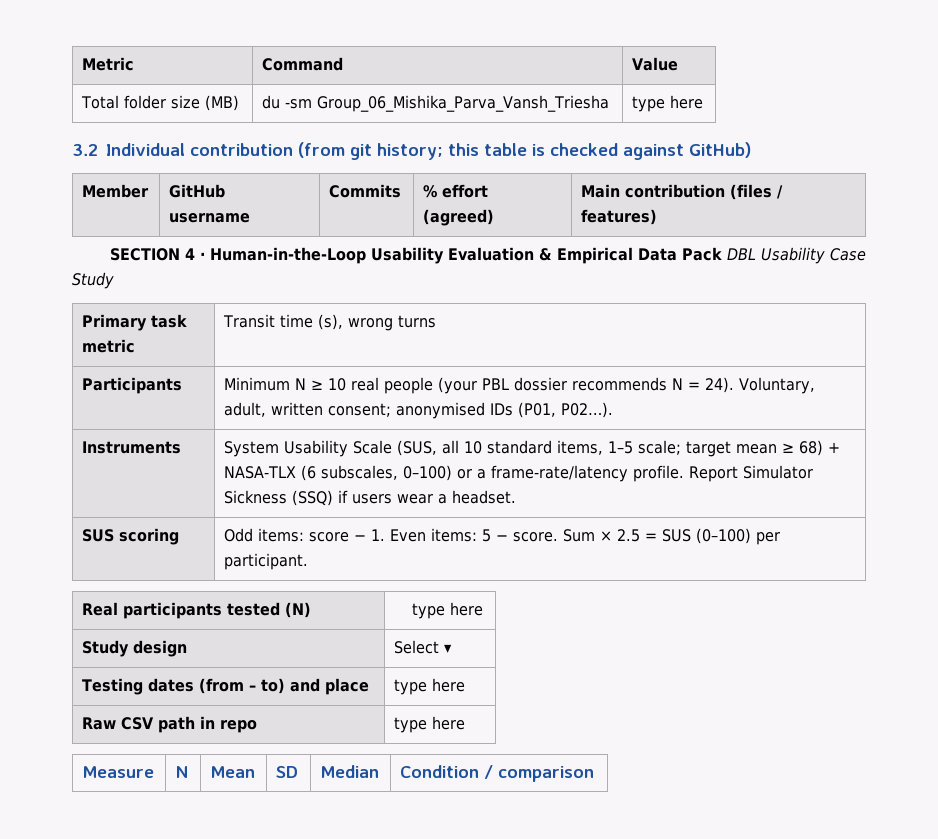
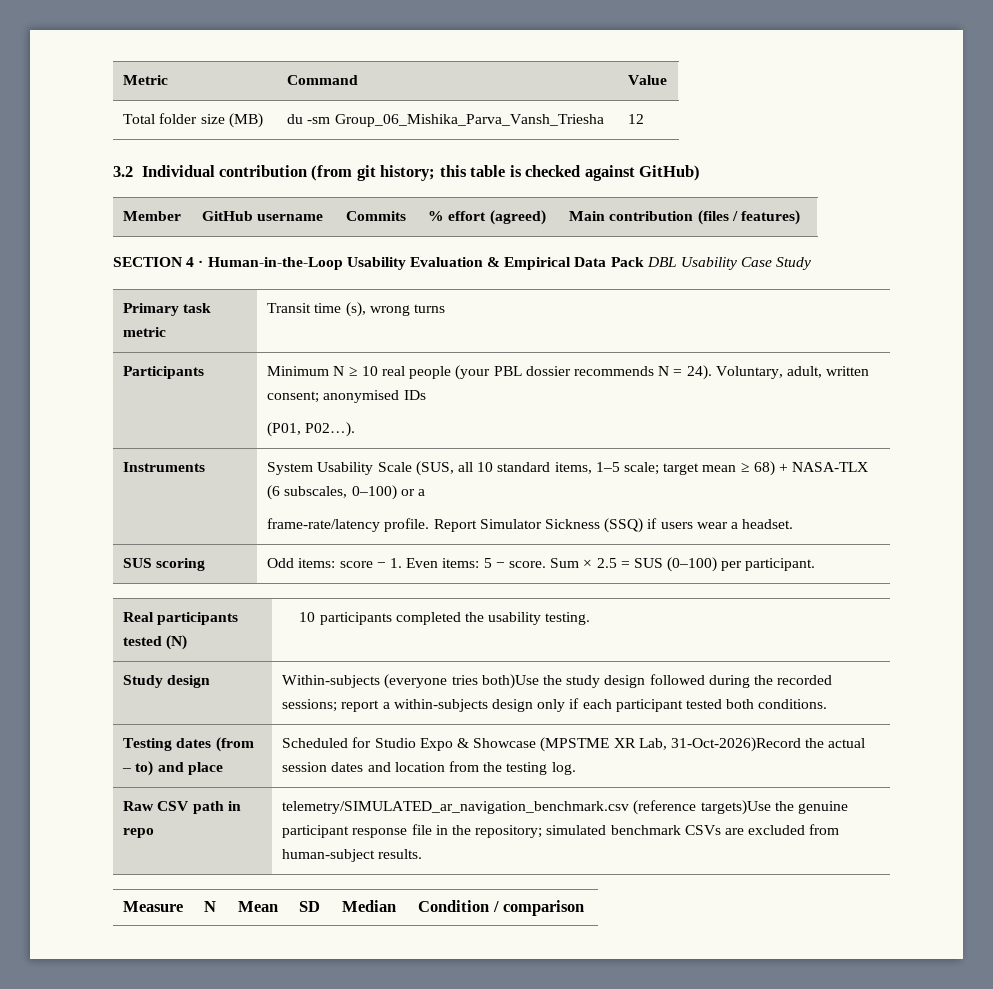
- Total folder size (MB) | du -sm Group_06_Mishika_Parva_Vansh_Triesha | type here
+ Total folder size (MB) | du -sm Group_06_Mishika_Parva_Vansh_Triesha | 12
- Participants | Minimum N ≥ 10 real people (your PBL dossier recommends N = 24). Voluntary, adult, written consent; anonymised IDs (P01, P02…).
+ Participants | Minimum N ≥ 10 real people (your PBL dossier recommends N = 24). Voluntary, adult, written consent; anonymised IDs
+ (P01, P02…).
- Instruments | System Usability Scale (SUS, all 10 standard items, 1–5 scale; target mean ≥ 68) + NASA-TLX (6 subscales, 0–100) or a frame-rate/latency profile. Report Simulator Sickness (SSQ) if users wear a headset.
+ Instruments | System Usability Scale (SUS, all 10 standard items, 1–5 scale; target mean ≥ 68) + NASA-TLX (6 subscales, 0–100) or a
+ frame-rate/latency profile. Report Simulator Sickness (SSQ) if users wear a headset.
- Real participants tested (N) | type here
- Study design | Select ▾
+ Real participants tested (N) | 10 participants completed the usability testing.
+ Study design | Within-subjects (everyone tries both)Use the study design followed during the recorded sessions; report a within-subjects design only if each participant tested both conditions.
- Testing dates (from – to) and place | type here
+ Testing dates (from – to) and place | Scheduled for Studio Expo & Showcase (MPSTME XR Lab, 31-Oct-2026)Record the actual session dates and location from the testing log.
- Raw CSV path in repo | type here
+ Raw CSV path in repo | telemetry/SIMULATED_ar_navigation_benchmark.csv (reference targets)Use the genuine participant response file in the repository; simulated benchmark CSVs are excluded from human-subject results.

